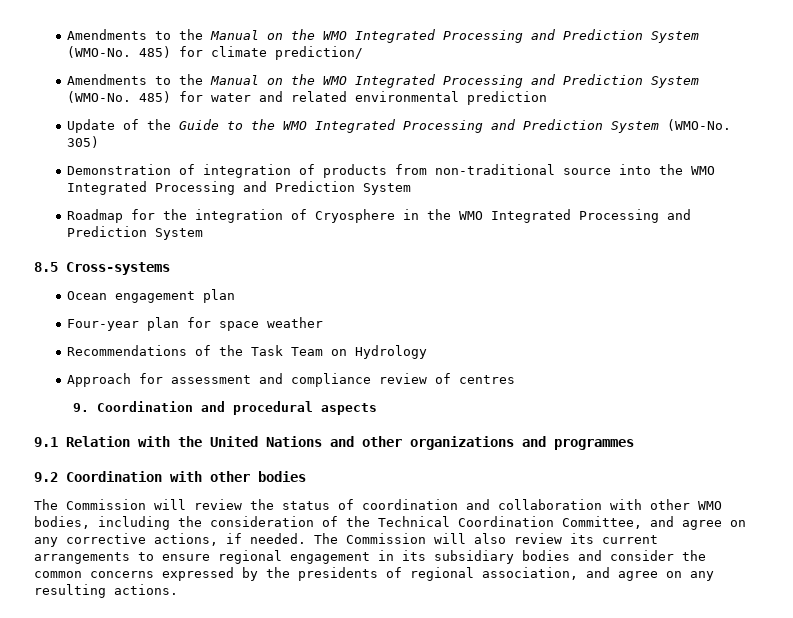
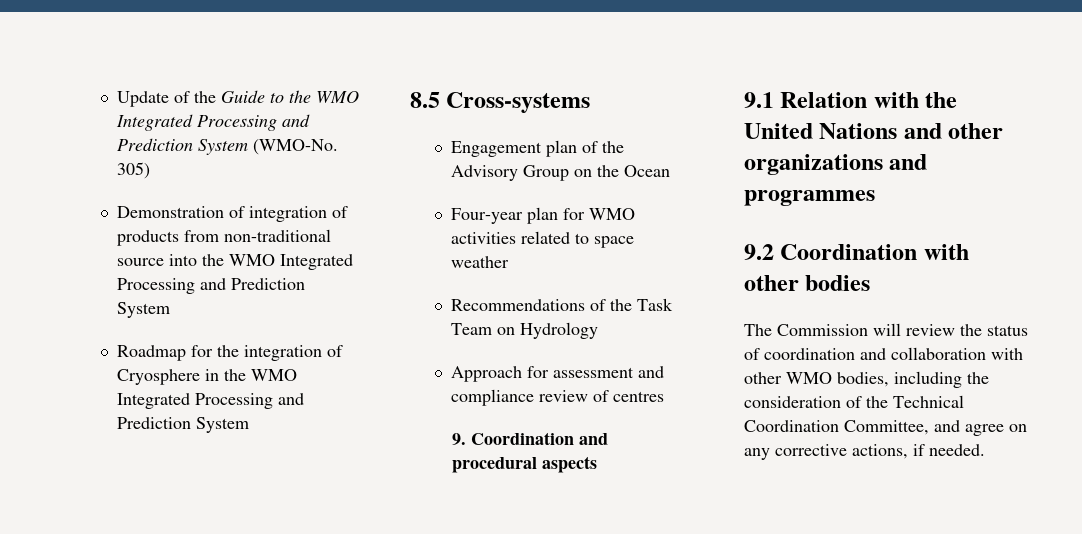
- Amendments to the Manual on the WMO Integrated Processing and Prediction System (WMO-No. 485) for climate prediction/
- Amendments to the Manual on the WMO Integrated Processing and Prediction System (WMO-No. 485) for water and related environmental prediction
- Ocean engagement plan
+ Engagement plan of the Advisory Group on the Ocean
- Four-year plan for space weather
+ Four-year plan for WMO activities related to space weather
- The Commission will also review its current arrangements to ensure regional engagement in its subsidiary bodies and consider the common concerns expressed by the presidents of regional association, and agree on any resulting actions.

